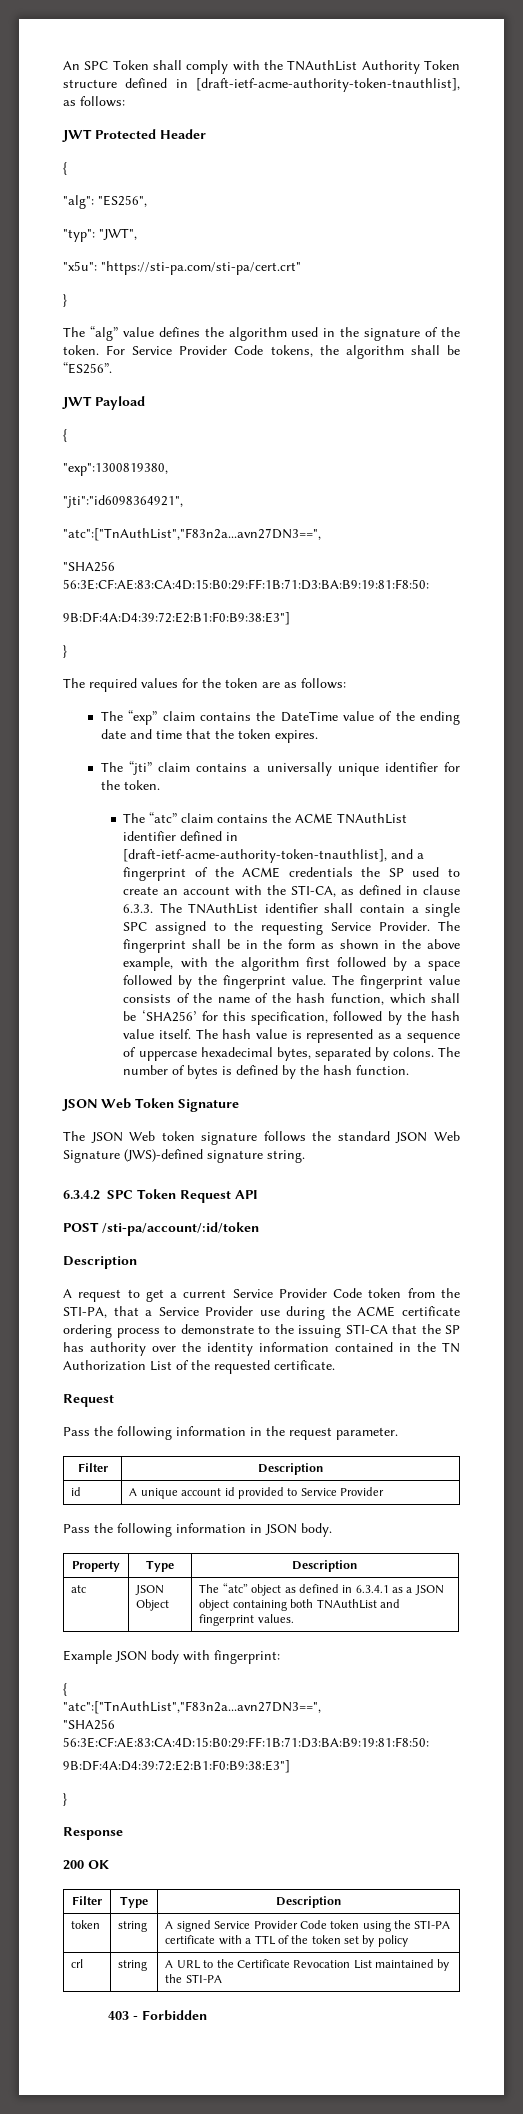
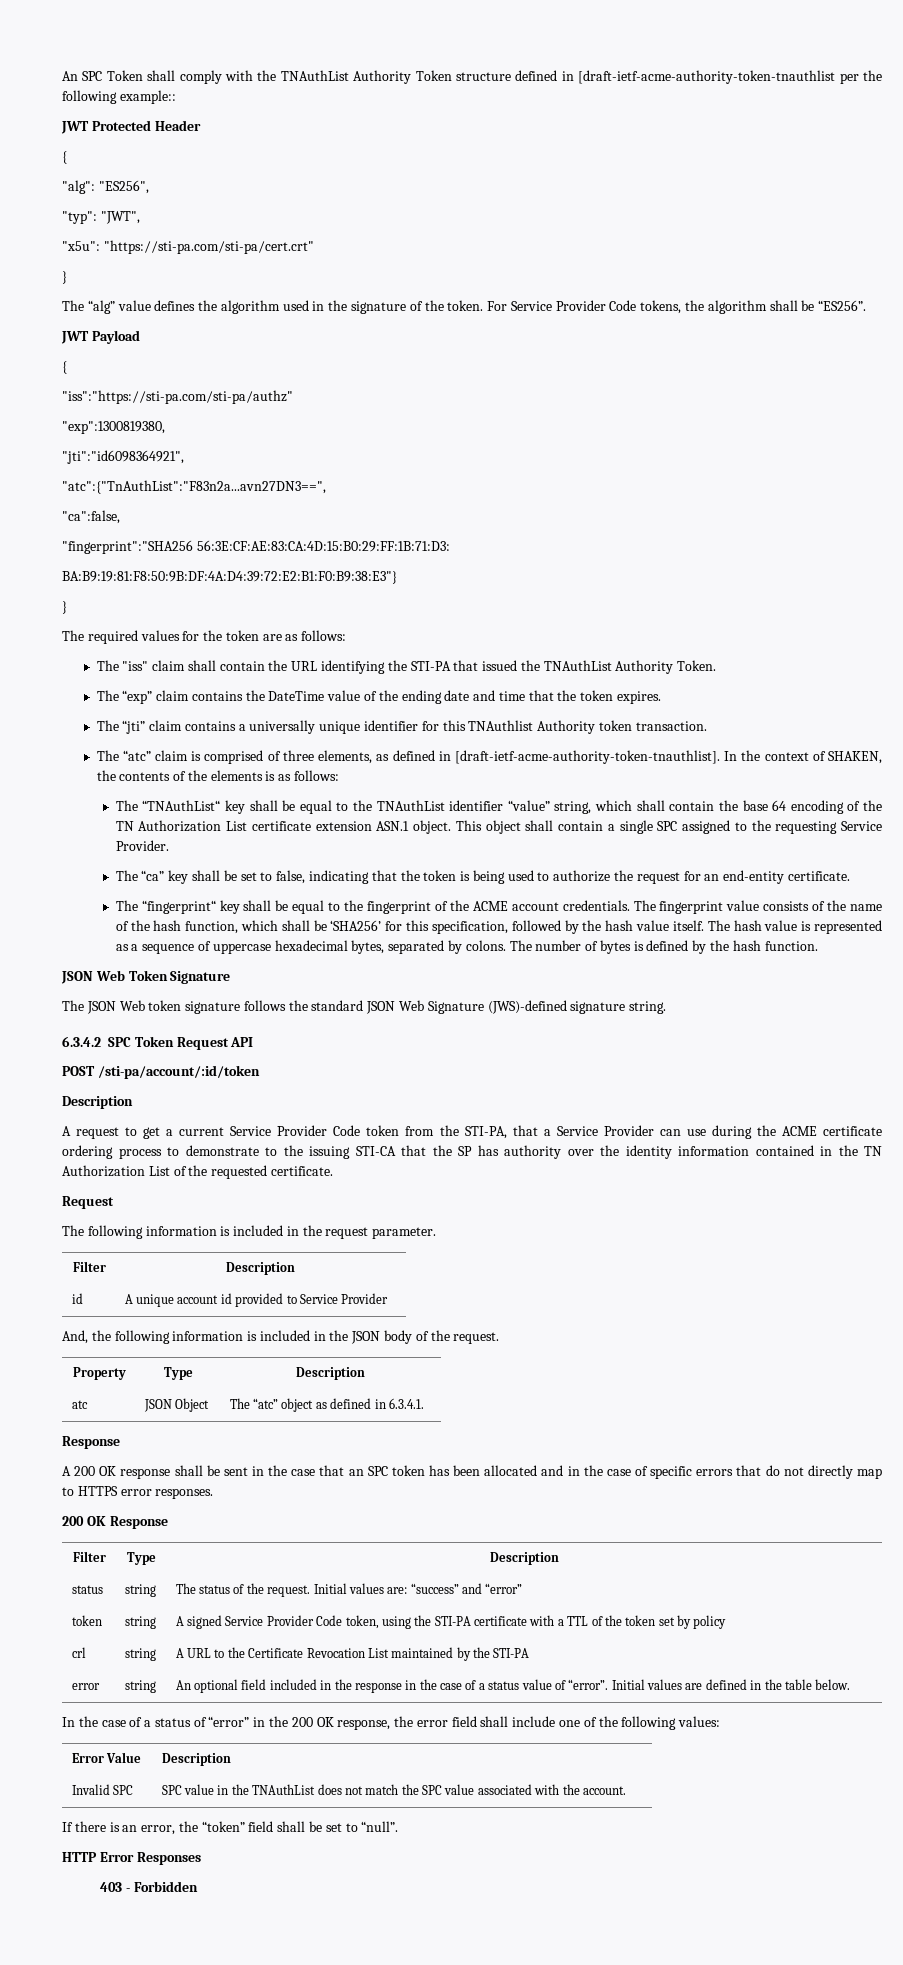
- An SPC Token shall comply with the TNAuthList Authority Token structure defined in [draft-ietf-acme-authority-token-tnauthlist], as follows:
+ An SPC Token shall comply with the TNAuthList Authority Token structure defined in [draft-ietf-acme-authority-token-tnauthlist per the following example::
+ "iss":"https://sti-pa.com/sti-pa/authz"
  "jti":"id6098364921",
- "atc":["TnAuthList","F83n2a...avn27DN3==",
- "SHA256 56:3E:CF:AE:83:CA:4D:15:B0:29:FF:1B:71:D3:BA:B9:19:81:F8:50:
- 9B:DF:4A:D4:39:72:E2:B1:F0:B9:38:E3"]
+ "atc":{"TnAuthList":"F83n2a...avn27DN3==",
+ "ca":false,
+ "fingerprint":"SHA256 56:3E:CF:AE:83:CA:4D:15:B0:29:FF:1B:71:D3:
+ BA:B9:19:81:F8:50:9B:DF:4A:D4:39:72:E2:B1:F0:B9:38:E3"}
+ The "iss" claim shall contain the URL identifying the STI-PA that issued the TNAuthList Authority Token.
- The “jti” claim contains a universally unique identifier for the token.
- The “atc” claim contains the ACME TNAuthList identifier defined in [draft-ietf-acme-authority-token-tnauthlist], and a fingerprint of the ACME credentials the SP used to create an account with the STI-CA, as defined in clause 6.3.3. The TNAuthList identifier shall contain a single SPC assigned to the requesting Service Provider. The fingerprint shall be in the form as shown in the above example, with the algorithm first followed by a space followed by the fingerprint value.
+ The “jti” claim contains a universally unique identifier for this TNAuthlist Authority token transaction.
+ The “atc” claim is comprised of three elements, as defined in [draft-ietf-acme-authority-token-tnauthlist]. In the context of SHAKEN, the contents of the elements is as follows:
+ The “TNAuthList“ key shall be equal to the TNAuthList identifier “value” string, which shall contain the base 64 encoding of the TN Authorization List certificate extension ASN.1 object. This object shall contain a single SPC assigned to the requesting Service Provider.
+ The “ca” key shall be set to false, indicating that the token is being used to authorize the request for an end-entity certificate.
+ The “fingerprint“ key shall be equal to the fingerprint of the ACME account credentials.
- A request to get a current Service Provider Code token from the STI-PA, that a Service Provider use during the ACME certificate ordering process to demonstrate to the issuing STI-CA that the SP has authority over the identity information contained in the TN Authorization List of the requested certificate.
+ A request to get a current Service Provider Code token from the STI-PA, that a Service Provider can use during the ACME certificate ordering process to demonstrate to the issuing STI-CA that the SP has authority over the identity information contained in the TN Authorization List of the requested certificate.
- Pass the following information in the request parameter.
+ The following information is included in the request parameter.
- Pass the following information in JSON body.
+ And, the following information is included in the JSON body of the request.
- atc | JSON Object | The “atc” object as defined in 6.3.4.1 as a JSON object containing both TNAuthList and fingerprint values.
- Example JSON body with fingerprint:
- {
- "atc":["TnAuthList","F83n2a...avn27DN3==",
- "SHA256 56:3E:CF:AE:83:CA:4D:15:B0:29:FF:1B:71:D3:BA:B9:19:81:F8:50:
- 9B:DF:4A:D4:39:72:E2:B1:F0:B9:38:E3"]
- }
+ atc | JSON Object | The “atc” object as defined in 6.3.4.1.
  Response
- 200 OK
+ A 200 OK response shall be sent in the case that an SPC token has been allocated and in the case of specific errors that do not directly map to HTTPS error responses.
+ 200 OK Response
  Filter | Type | Description
+ status | string | The status of the request. Initial values are: “success” and “error”
- token | string | A signed Service Provider Code token using the STI-PA certificate with a TTL of the token set by policy
+ token | string | A signed Service Provider Code token, using the STI-PA certificate with a TTL of the token set by policy
+ error | string | An optional field included in the response in the case of a status value of “error”. Initial values are defined in the table below.
+ In the case of a status of “error” in the 200 OK response, the error field shall include one of the following values:
+ Error Value | Description
+ Invalid SPC | SPC value in the TNAuthList does not match the SPC value associated with the account.
+ If there is an error, the “token” field shall be set to “null”.
+ HTTP Error Responses

